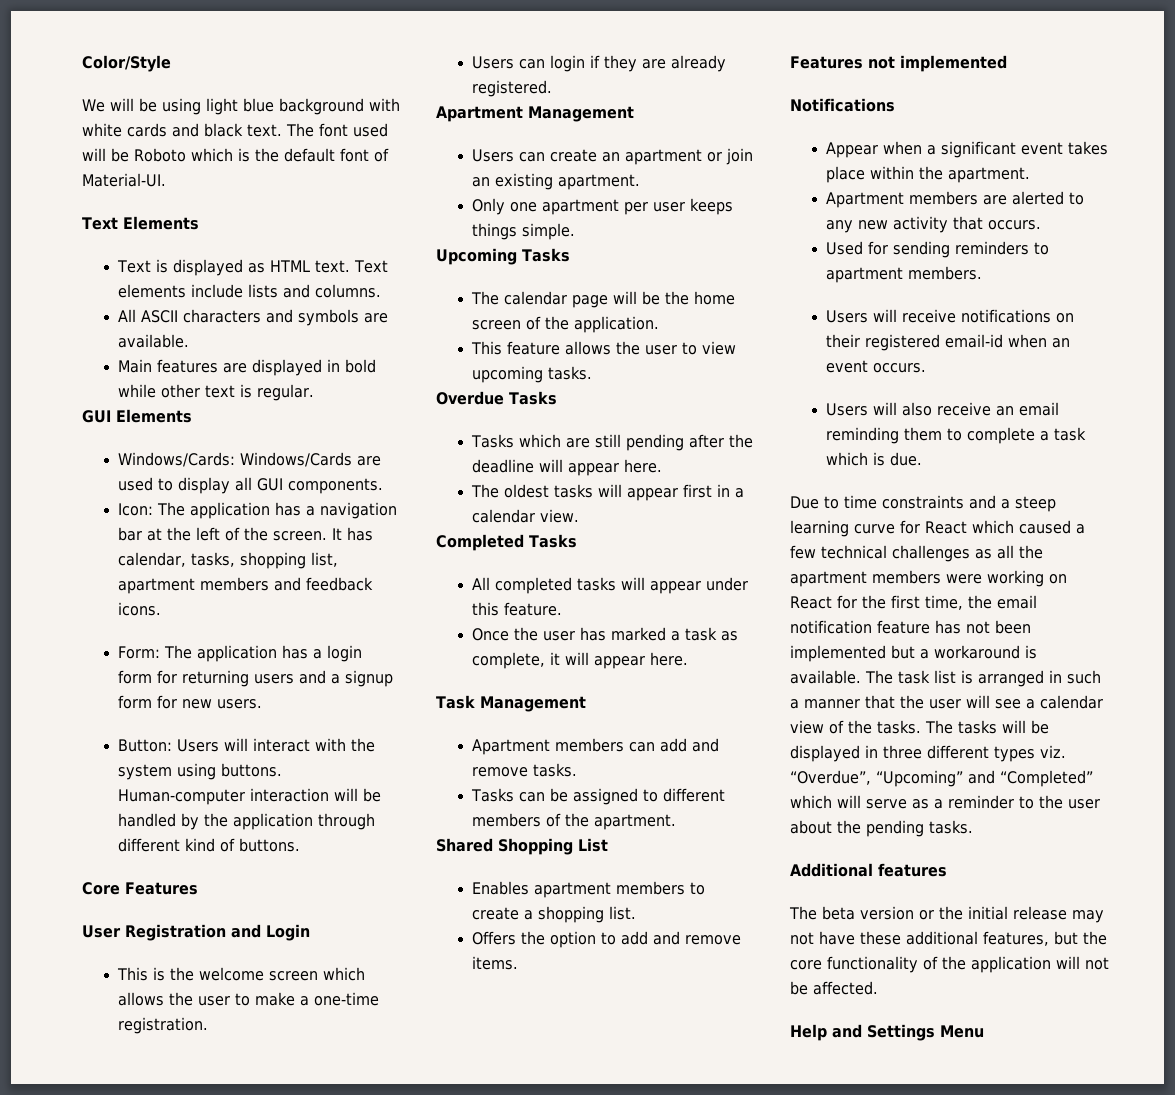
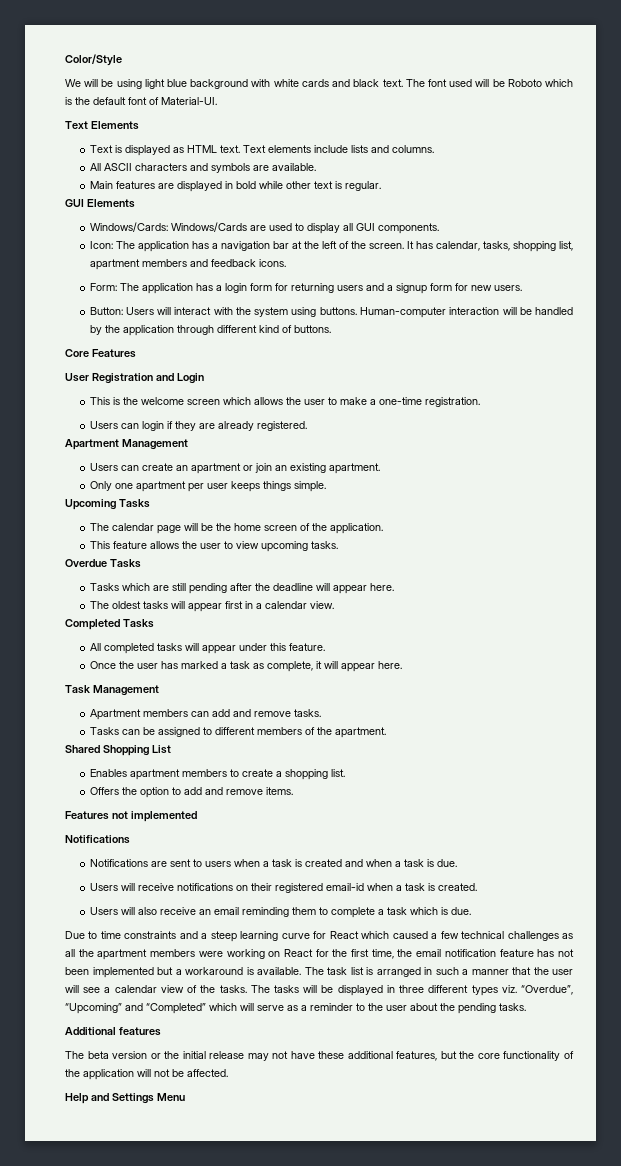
- Appear when a significant event takes place within the apartment.
- Apartment members are alerted to any new activity that occurs.
- Used for sending reminders to apartment members.
+ Notifications are sent to users when a task is created and when a task is due.
- Users will receive notifications on their registered email-id when an event occurs.
+ Users will receive notifications on their registered email-id when a task is created.

